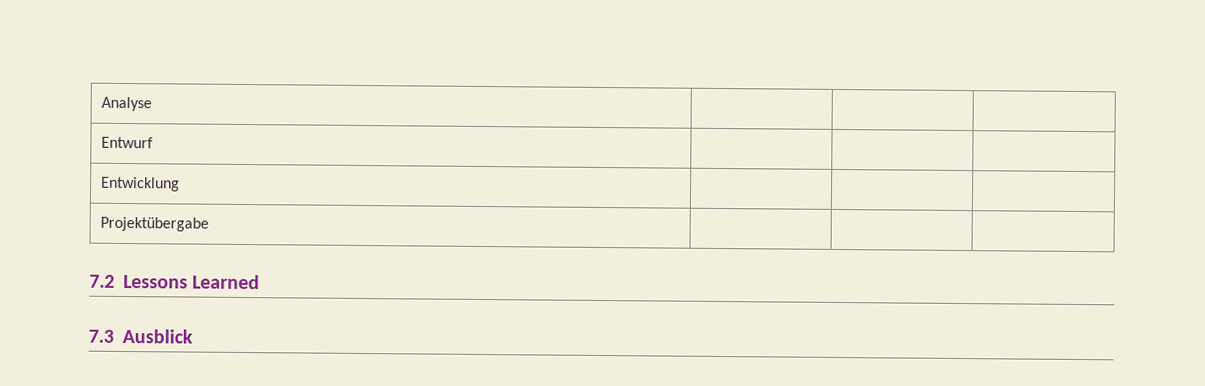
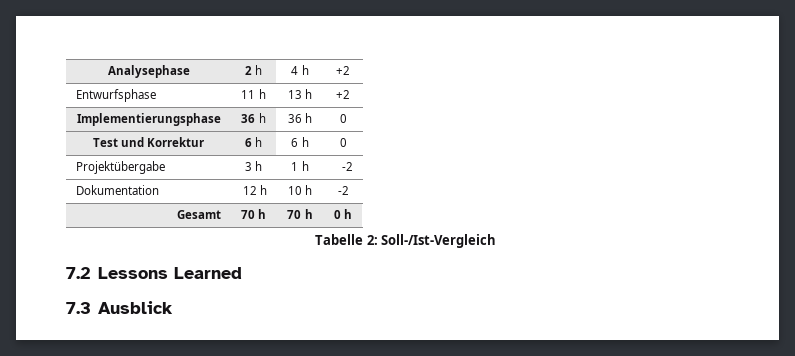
- Analyse | | |
- Entwurf | | |
- Entwicklung | | |
- Projektübergabe | | |
+ Analysephase | 2 h | 4 h | +2
+ Entwurfsphase | 11 h | 13 h | +2
+ Implementierungsphase | 36 h | 36 h | 0
+ Test und Korrektur | 6 h | 6 h | 0
+ Projektübergabe | 3 h | 1 h | -2
+ Dokumentation | 12 h | 10 h | -2
+ Gesamt | 70 h | 70 h | 0 h
+ Tabelle 2: Soll-/Ist-Vergleich

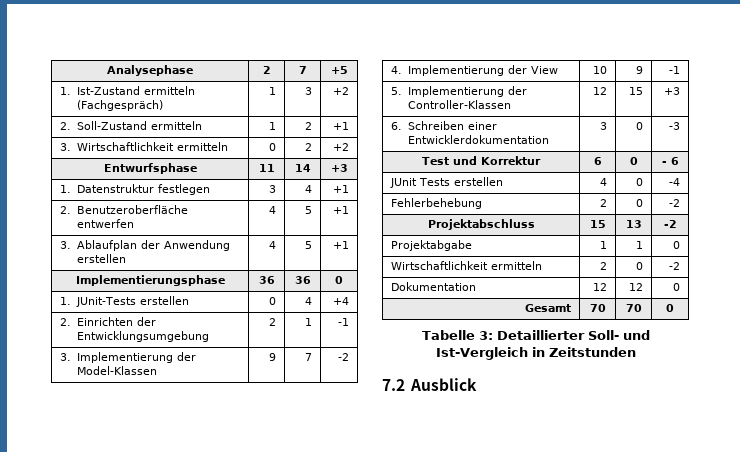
- Analysephase | 2 h | 4 h | +2
- Entwurfsphase | 11 h | 13 h | +2
+ Analysephase | 2 | 7 | +5
+ 1. Ist-Zustand ermitteln (Fachgespräch) | 1 | 3 | +2
+ 2. Soll-Zustand ermitteln | 1 | 2 | +1
+ 3. Wirtschaftlichkeit ermitteln | 0 | 2 | +2
+ Entwurfsphase | 11 | 14 | +3
+ 1. Datenstruktur festlegen | 3 | 4 | +1
+ 2. Benutzeroberfläche entwerfen | 4 | 5 | +1
+ 3. Ablaufplan der Anwendung erstellen | 4 | 5 | +1
- Implementierungsphase | 36 h | 36 h | 0
+ Implementierungsphase | 36 | 36 | 0
+ 1. JUnit-Tests erstellen | 0 | 4 | +4
+ 2. Einrichten der Entwicklungsumgebung | 2 | 1 | -1
+ 3. Implementierung der Model-Klassen | 9 | 7 | -2
+ 4. Implementierung der View | 10 | 9 | -1
+ 5. Implementierung der Controller-Klassen | 12 | 15 | +3
+ 6. Schreiben einer Entwicklerdokumentation | 3 | 0 | -3
- Test und Korrektur | 6 h | 6 h | 0
- Projektübergabe | 3 h | 1 h | -2
+ Test und Korrektur | 6 | 0 | - 6
+ JUnit Tests erstellen | 4 | 0 | -4
+ Fehlerbehebung | 2 | 0 | -2
+ Projektabschluss | 15 | 13 | -2
+ Projektabgabe | 1 | 1 | 0
+ Wirtschaftlichkeit ermitteln | 2 | 0 | -2
- Dokumentation | 12 h | 10 h | -2
+ Dokumentation | 12 | 12 | 0
- Gesamt | 70 h | 70 h | 0 h
+ Gesamt | 70 | 70 | 0
- Tabelle 2: Soll-/Ist-Vergleich
- 7.2 Lessons Learned
- 7.3 Ausblick
+ Tabelle 3: Detaillierter Soll- und Ist-Vergleich in Zeitstunden
+ 7.2 Ausblick

